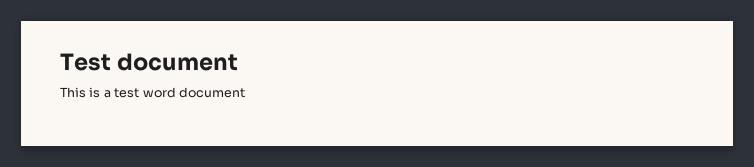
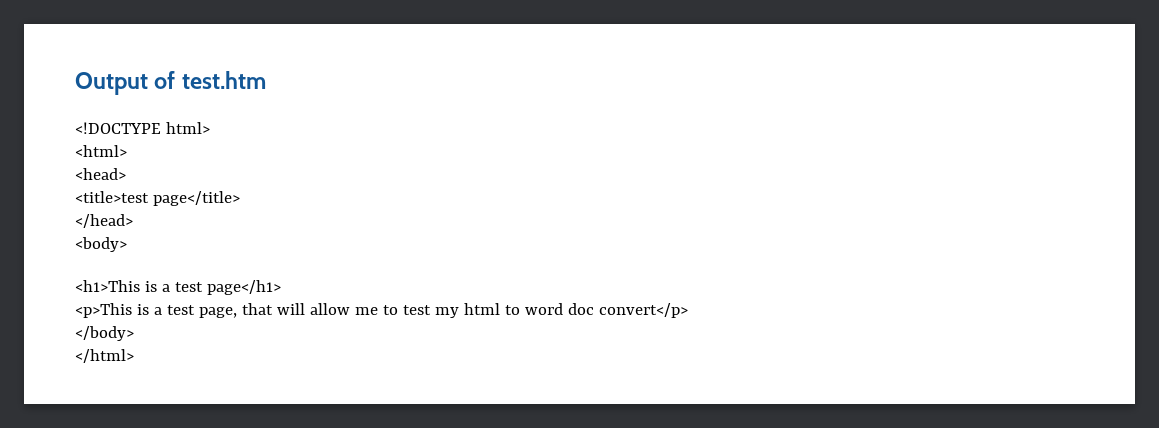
- Test document
- This is a test word document
+ Output of test.htm
+ <!DOCTYPE html>
+ <html>
+ <head>
+ <title>test page</title>
+ </head>
+ <body>
+ <h1>This is a test page</h1>
+ <p>This is a test page, that will allow me to test my html to word doc convert</p>
+ </body>
+ </html>

